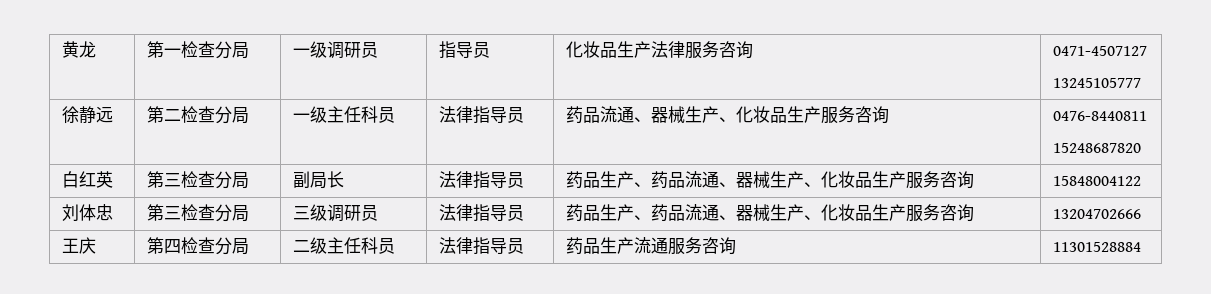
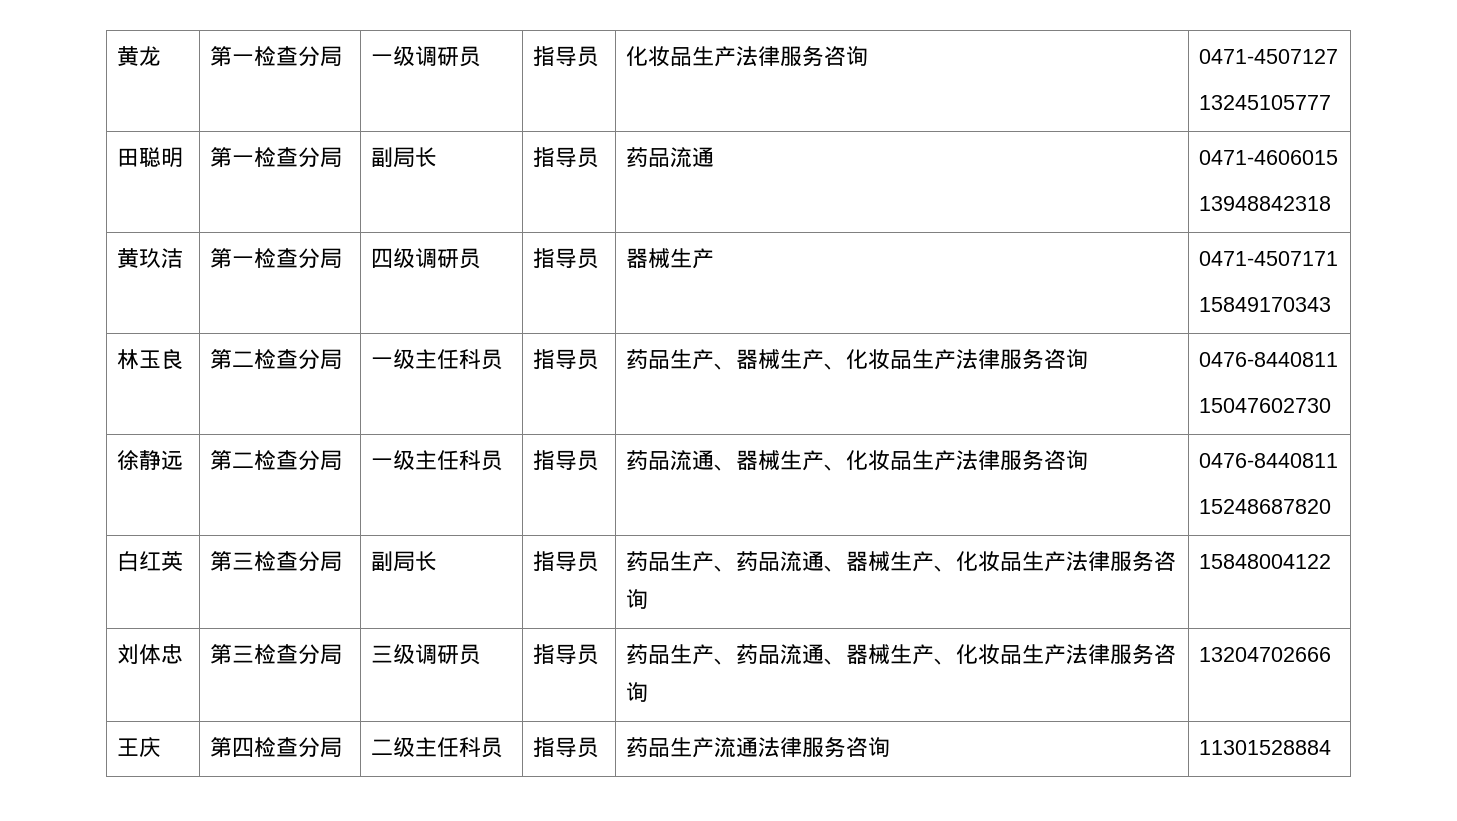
+ 田聪明 | 第一检查分局 | 副局长 | 指导员 | 药品流通 | 0471-4606015
+ 13948842318
+ 黄玖洁 | 第一检查分局 | 四级调研员 | 指导员 | 器械生产 | 0471-4507171
+ 15849170343
+ 林玉良 | 第二检查分局 | 一级主任科员 | 指导员 | 药品生产、器械生产、化妆品生产法律服务咨询 | 0476-8440811
+ 15047602730
- 徐静远 | 第二检查分局 | 一级主任科员 | 法律指导员 | 药品流通、器械生产、化妆品生产服务咨询 | 0476-8440811
+ 徐静远 | 第二检查分局 | 一级主任科员 | 指导员 | 药品流通、器械生产、化妆品生产法律服务咨询 | 0476-8440811
- 白红英 | 第三检查分局 | 副局长 | 法律指导员 | 药品生产、药品流通、器械生产、化妆品生产服务咨询 | 15848004122
+ 白红英 | 第三检查分局 | 副局长 | 指导员 | 药品生产、药品流通、器械生产、化妆品生产法律服务咨询 | 15848004122
- 刘体忠 | 第三检查分局 | 三级调研员 | 法律指导员 | 药品生产、药品流通、器械生产、化妆品生产服务咨询 | 13204702666
+ 刘体忠 | 第三检查分局 | 三级调研员 | 指导员 | 药品生产、药品流通、器械生产、化妆品生产法律服务咨询 | 13204702666
- 王庆 | 第四检查分局 | 二级主任科员 | 法律指导员 | 药品生产流通服务咨询 | 11301528884
+ 王庆 | 第四检查分局 | 二级主任科员 | 指导员 | 药品生产流通法律服务咨询 | 11301528884

